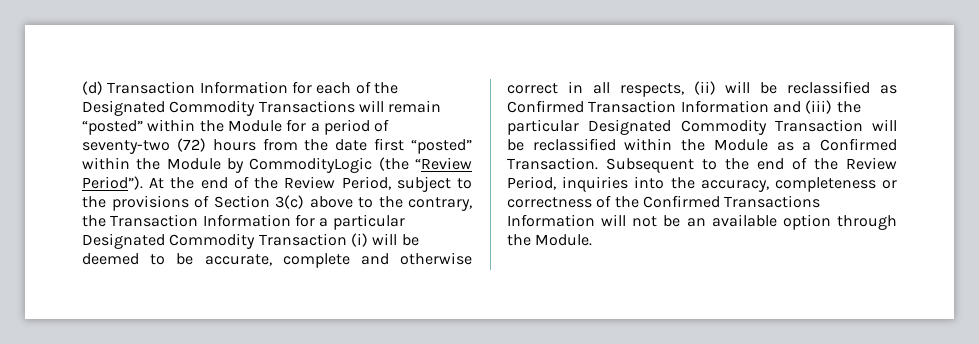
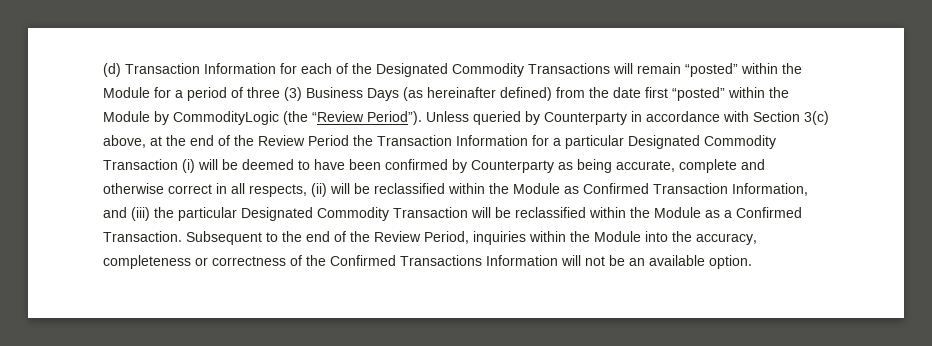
- (d) Transaction Information for each of the Designated Commodity Transactions will remain “posted” within the Module for a period of seventy-two (72) hours from the date first “posted” within the Module by CommodityLogic (the “Review Period”).
+ (d) Transaction Information for each of the Designated Commodity Transactions will remain “posted” within the Module for a period of three (3) Business Days (as hereinafter defined) from the date first “posted” within the Module by CommodityLogic (the “Review Period”).
- At the end of the Review Period, subject to the provisions of Section 3(c) above to the contrary, the Transaction Information for a particular Designated Commodity Transaction (i) will be deemed to be accurate, complete and otherwise correct in all respects, (ii) will be reclassified as Confirmed Transaction Information and (iii) the particular Designated Commodity Transaction will be reclassified within the Module as a Confirmed Transaction.
+ Unless queried by Counterparty in accordance with Section 3(c) above, at the end of the Review Period the Transaction Information for a particular Designated Commodity Transaction (i) will be deemed to have been confirmed by Counterparty as being accurate, complete and otherwise correct in all respects, (ii) will be reclassified within the Module as Confirmed Transaction Information, and (iii) the particular Designated Commodity Transaction will be reclassified within the Module as a Confirmed Transaction.
- Subsequent to the end of the Review Period, inquiries into the accuracy, completeness or correctness of the Confirmed Transactions Information will not be an available option through the Module.
+ Subsequent to the end of the Review Period, inquiries within the Module into the accuracy, completeness or correctness of the Confirmed Transactions Information will not be an available option.

